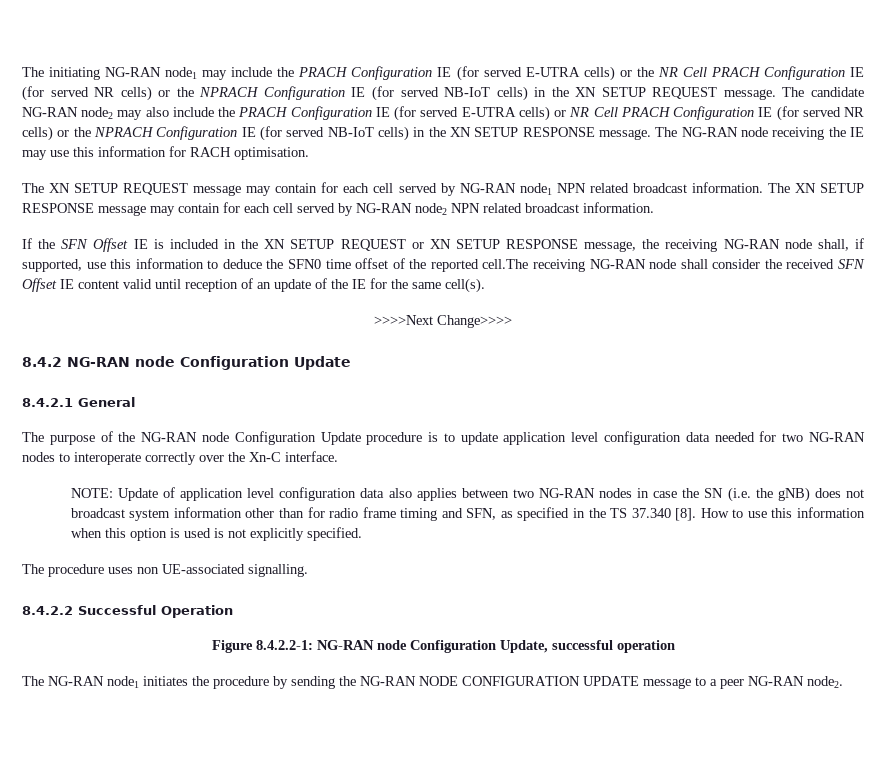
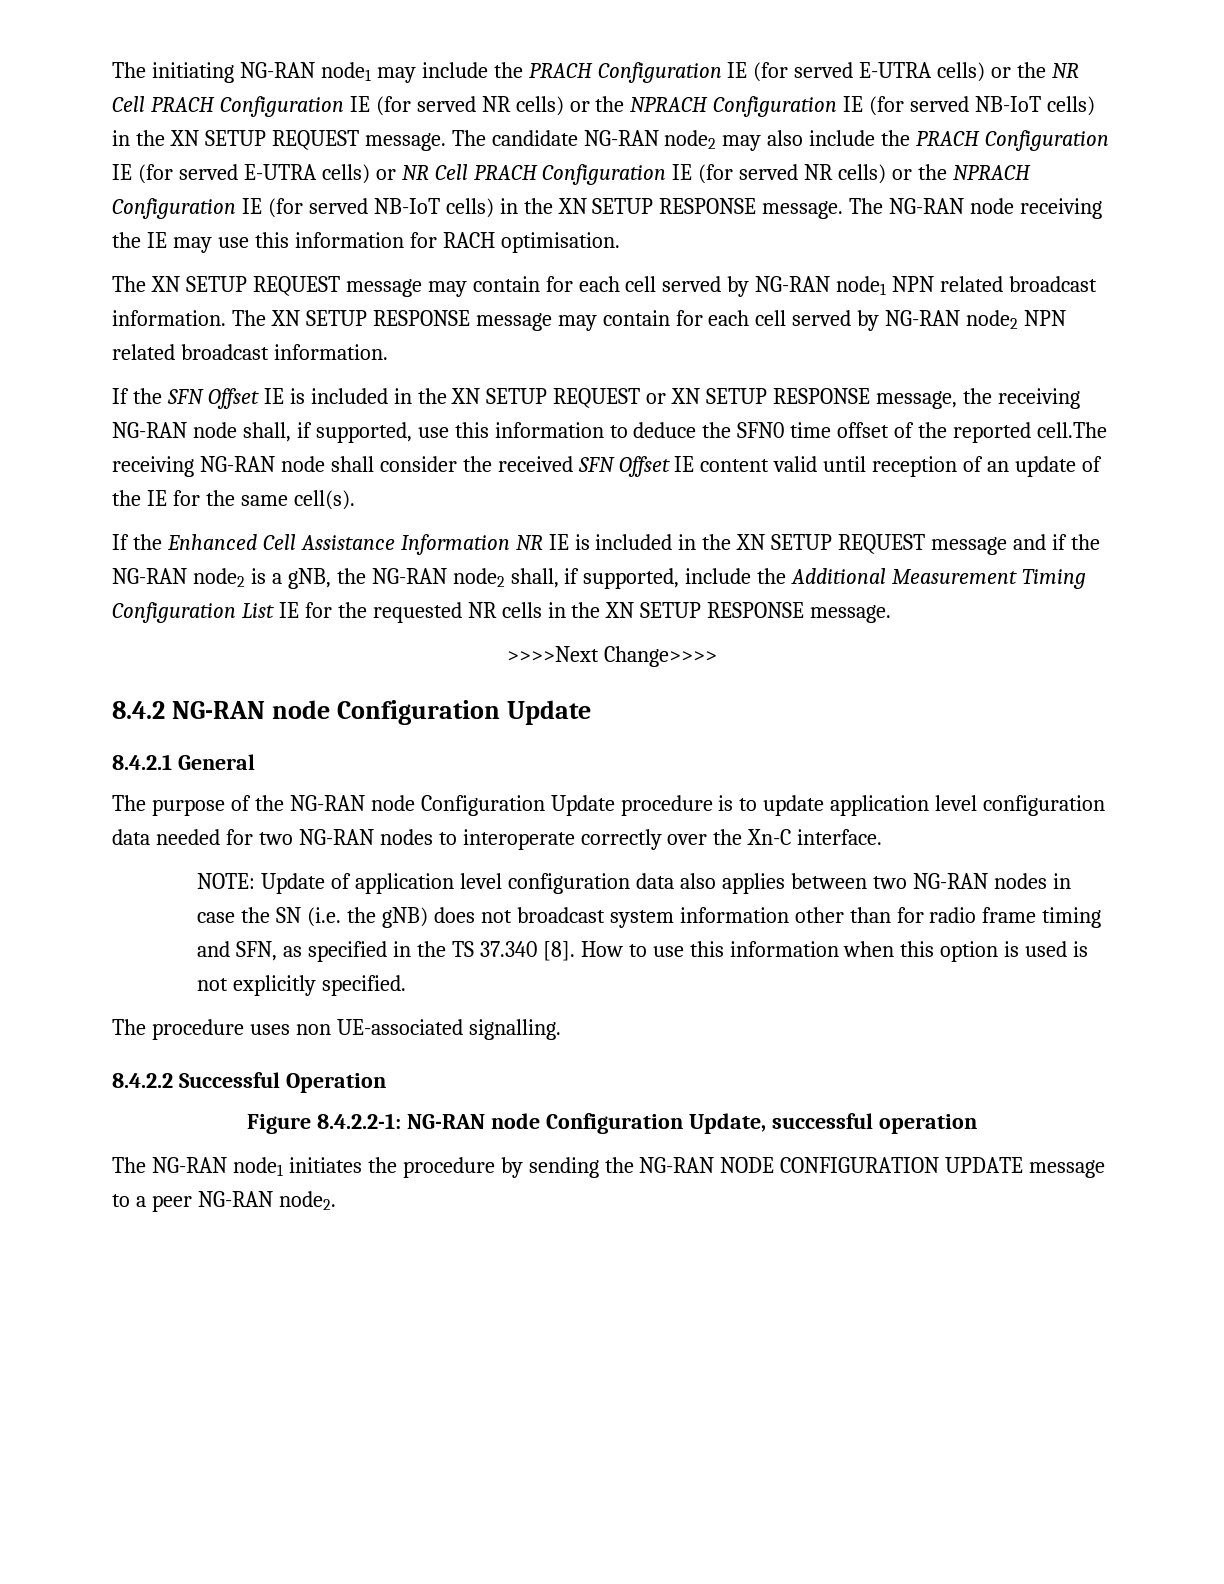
+ If the Enhanced Cell Assistance Information NR IE is included in the XN SETUP REQUEST message and if the NG-RAN node2 is a gNB, the NG-RAN node2 shall, if supported, include the Additional Measurement Timing Configuration List IE for the requested NR cells in the XN SETUP RESPONSE message.

